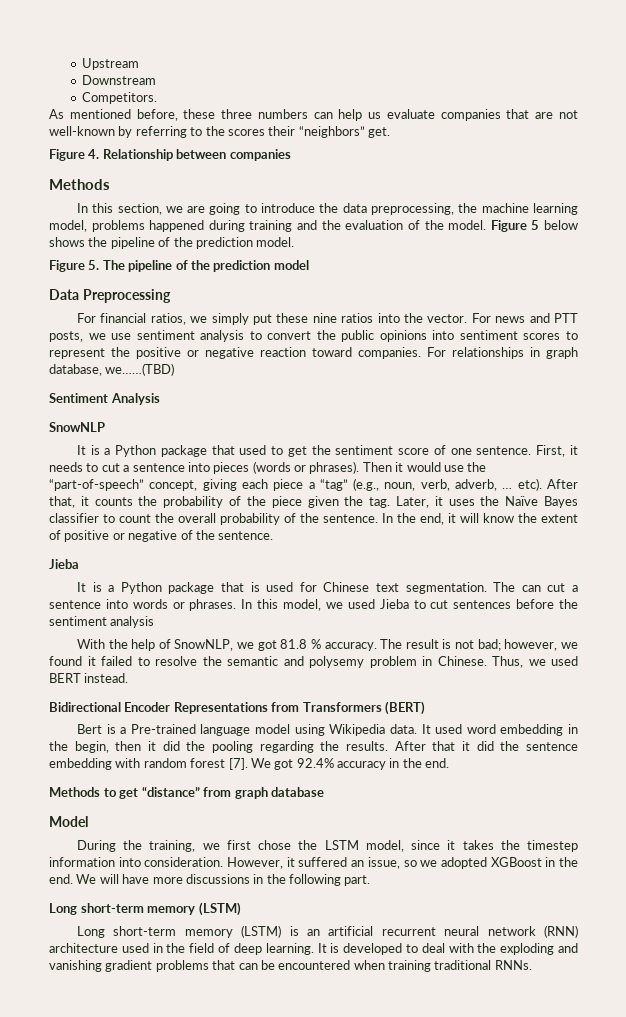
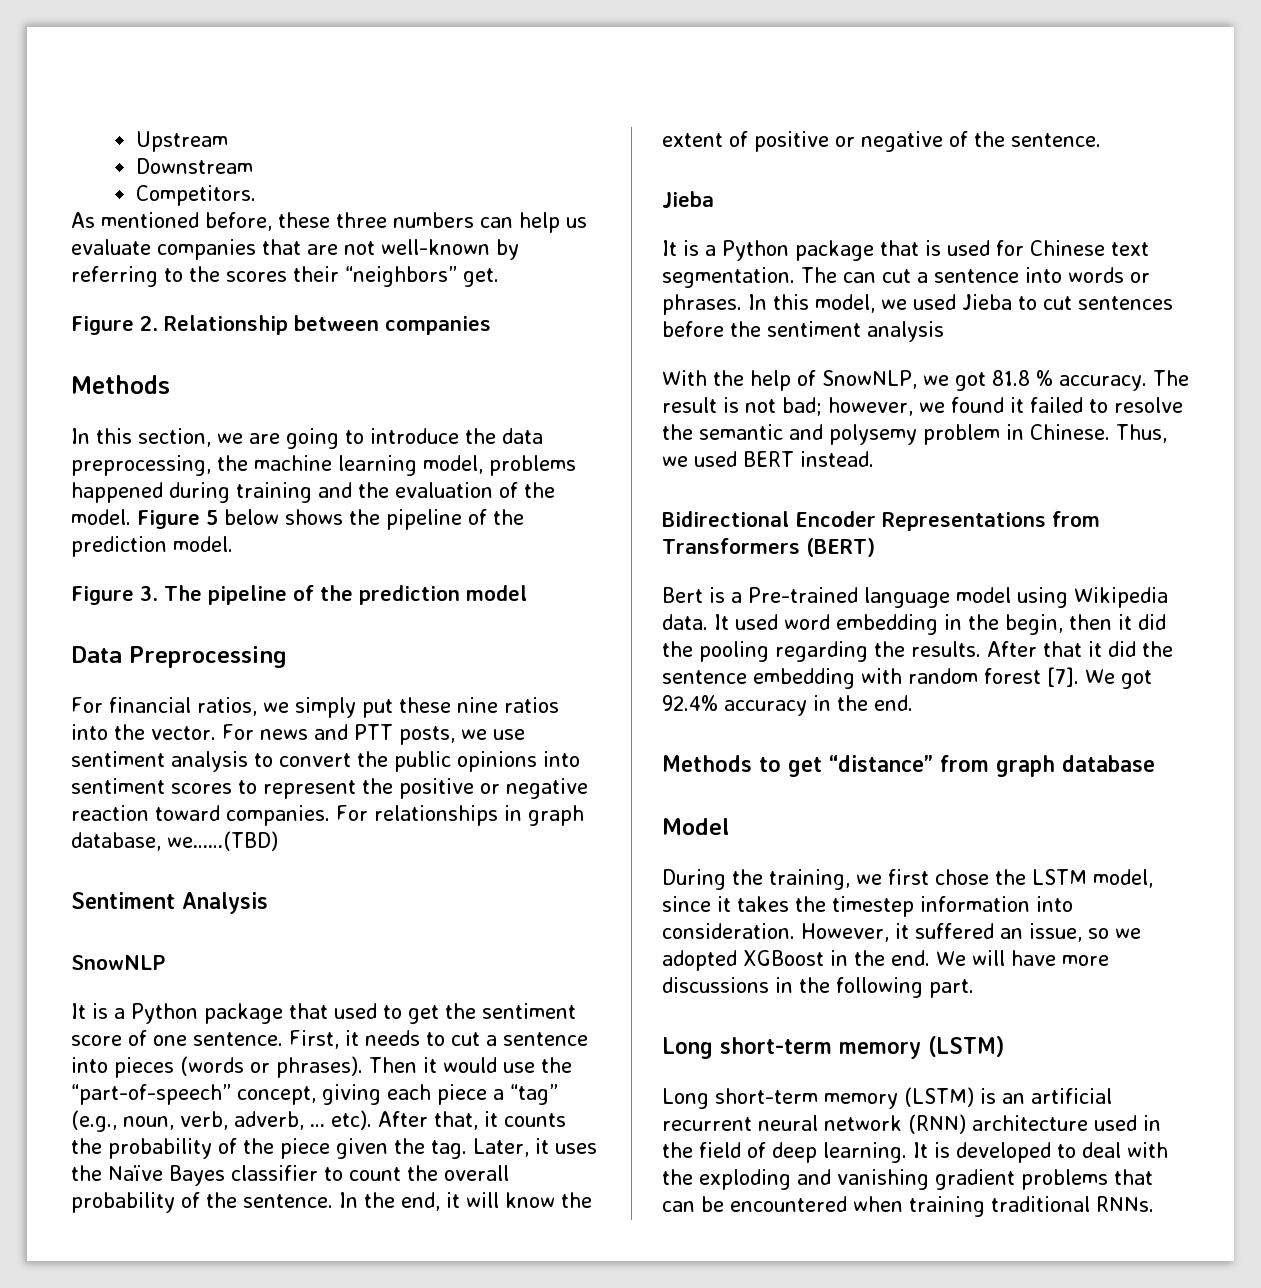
- Figure 4. Relationship between companies
+ Figure 2. Relationship between companies
- Figure 5. The pipeline of the prediction model
+ Figure 3. The pipeline of the prediction model

